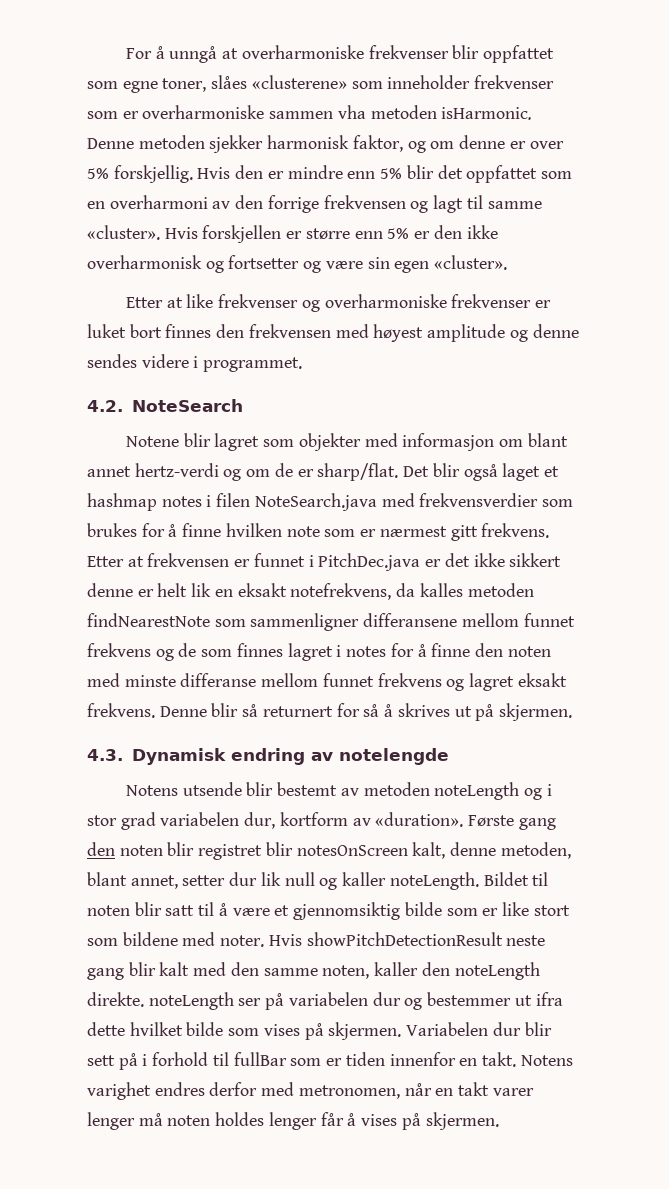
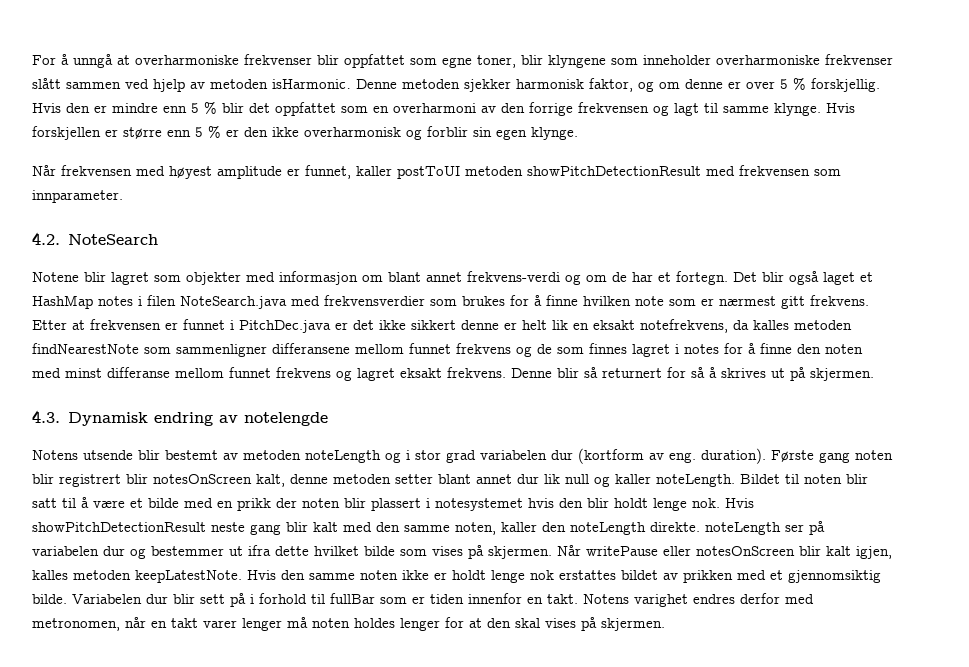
- For å unngå at overharmoniske frekvenser blir oppfattet som egne toner, slåes «clusterene» som inneholder frekvenser som er overharmoniske sammen vha metoden isHarmonic.
+ For å unngå at overharmoniske frekvenser blir oppfattet som egne toner, blir klyngene som inneholder overharmoniske frekvenser slått sammen ved hjelp av metoden isHarmonic.
- Denne metoden sjekker harmonisk faktor, og om denne er over 5% forskjellig.
+ Denne metoden sjekker harmonisk faktor, og om denne er over 5 % forskjellig.
- Hvis den er mindre enn 5% blir det oppfattet som en overharmoni av den forrige frekvensen og lagt til samme «cluster».
+ Hvis den er mindre enn 5 % blir det oppfattet som en overharmoni av den forrige frekvensen og lagt til samme klynge.
- Hvis forskjellen er større enn 5% er den ikke overharmonisk og fortsetter og være sin egen «cluster».
- Etter at like frekvenser og overharmoniske frekvenser er luket bort finnes den frekvensen med høyest amplitude og denne sendes videre i programmet.
+ Hvis forskjellen er større enn 5 % er den ikke overharmonisk og forblir sin egen klynge.
+ Når frekvensen med høyest amplitude er funnet, kaller postToUI metoden showPitchDetectionResult med frekvensen som innparameter.
- Notene blir lagret som objekter med informasjon om blant annet hertz-verdi og om de er sharp/flat.
+ Notene blir lagret som objekter med informasjon om blant annet frekvens-verdi og om de har et fortegn.
- Det blir også laget et hashmap notes i filen NoteSearch.java med frekvensverdier som brukes for å finne hvilken note som er nærmest gitt frekvens.
+ Det blir også laget et HashMap notes i filen NoteSearch.java med frekvensverdier som brukes for å finne hvilken note som er nærmest gitt frekvens.
- Etter at frekvensen er funnet i PitchDec.java er det ikke sikkert denne er helt lik en eksakt notefrekvens, da kalles metoden findNearestNote som sammenligner differansene mellom funnet frekvens og de som finnes lagret i notes for å finne den noten med minste differanse mellom funnet frekvens og lagret eksakt frekvens.
+ Etter at frekvensen er funnet i PitchDec.java er det ikke sikkert denne er helt lik en eksakt notefrekvens, da kalles metoden findNearestNote som sammenligner differansene mellom funnet frekvens og de som finnes lagret i notes for å finne den noten med minst differanse mellom funnet frekvens og lagret eksakt frekvens.
- Notens utsende blir bestemt av metoden noteLength og i stor grad variabelen dur, kortform av «duration».
+ Notens utsende blir bestemt av metoden noteLength og i stor grad variabelen dur (kortform av eng. duration).
- Første gang den noten blir registret blir notesOnScreen kalt, denne metoden, blant annet, setter dur lik null og kaller noteLength.
+ Første gang noten blir registrert blir notesOnScreen kalt, denne metoden setter blant annet dur lik null og kaller noteLength.
- Bildet til noten blir satt til å være et gjennomsiktig bilde som er like stort som bildene med noter.
+ Bildet til noten blir satt til å være et bilde med en prikk der noten blir plassert i notesystemet hvis den blir holdt lenge nok.
+ Når writePause eller notesOnScreen blir kalt igjen, kalles metoden keepLatestNote. Hvis den samme noten ikke er holdt lenge nok erstattes bildet av prikken med et gjennomsiktig bilde.
- Notens varighet endres derfor med metronomen, når en takt varer lenger må noten holdes lenger får å vises på skjermen.
+ Notens varighet endres derfor med metronomen, når en takt varer lenger må noten holdes lenger for at den skal vises på skjermen.

